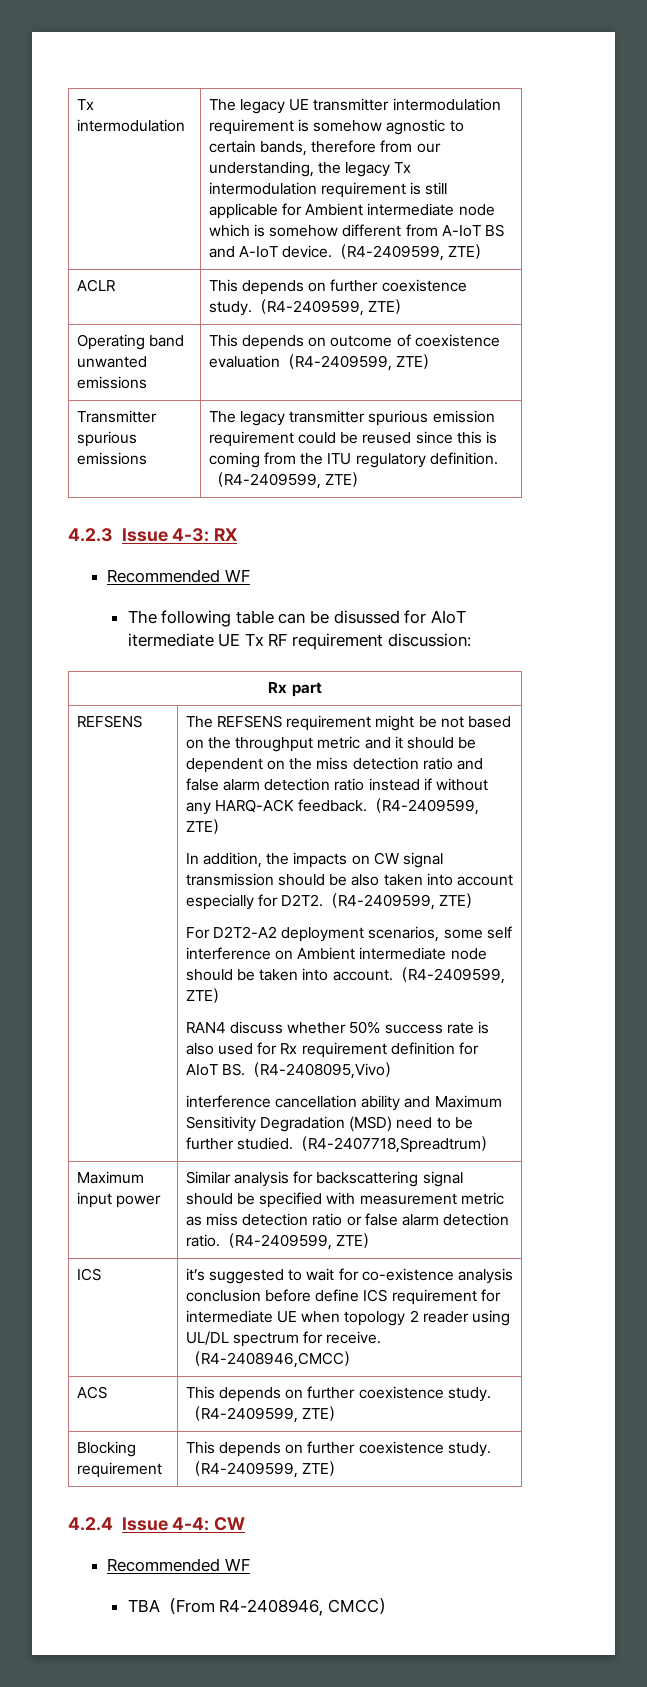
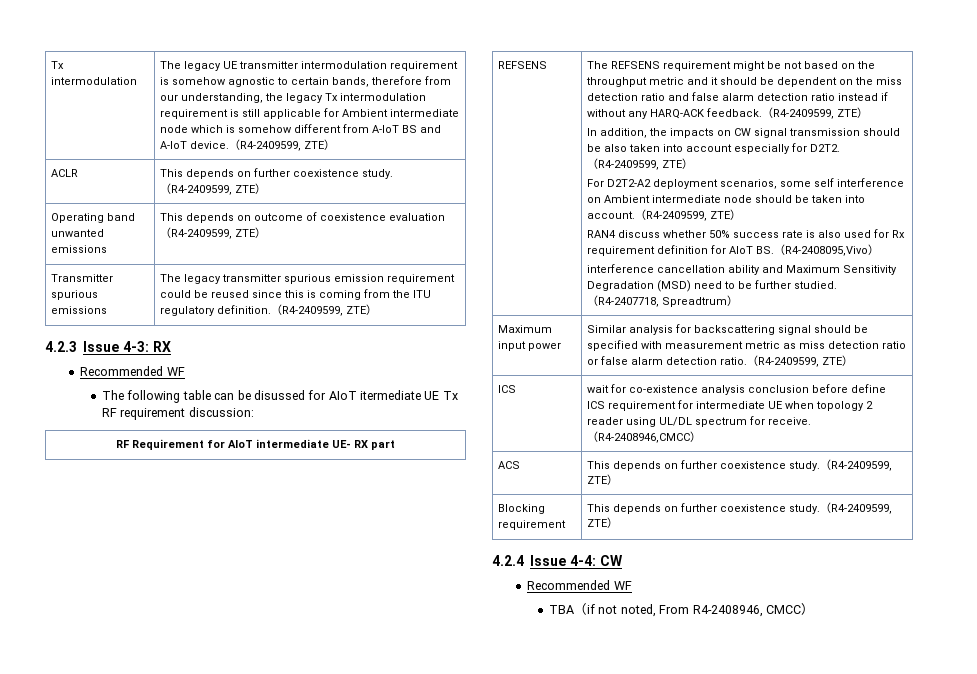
- Rx part
+ RF Requirement for AIoT intermediate UE- RX part
- （R4-2407718,Spreadtrum）
+ （R4-2407718, Spreadtrum）
- ICS | it’s suggested to wait for co-existence analysis conclusion before define ICS requirement for intermediate UE when topology 2 reader using UL/DL spectrum for receive.（R4-2408946,CMCC）
+ ICS | wait for co-existence analysis conclusion before define ICS requirement for intermediate UE when topology 2 reader using UL/DL spectrum for receive.（R4-2408946,CMCC）
- TBA（From R4-2408946, CMCC）
+ TBA（if not noted, From R4-2408946, CMCC）

